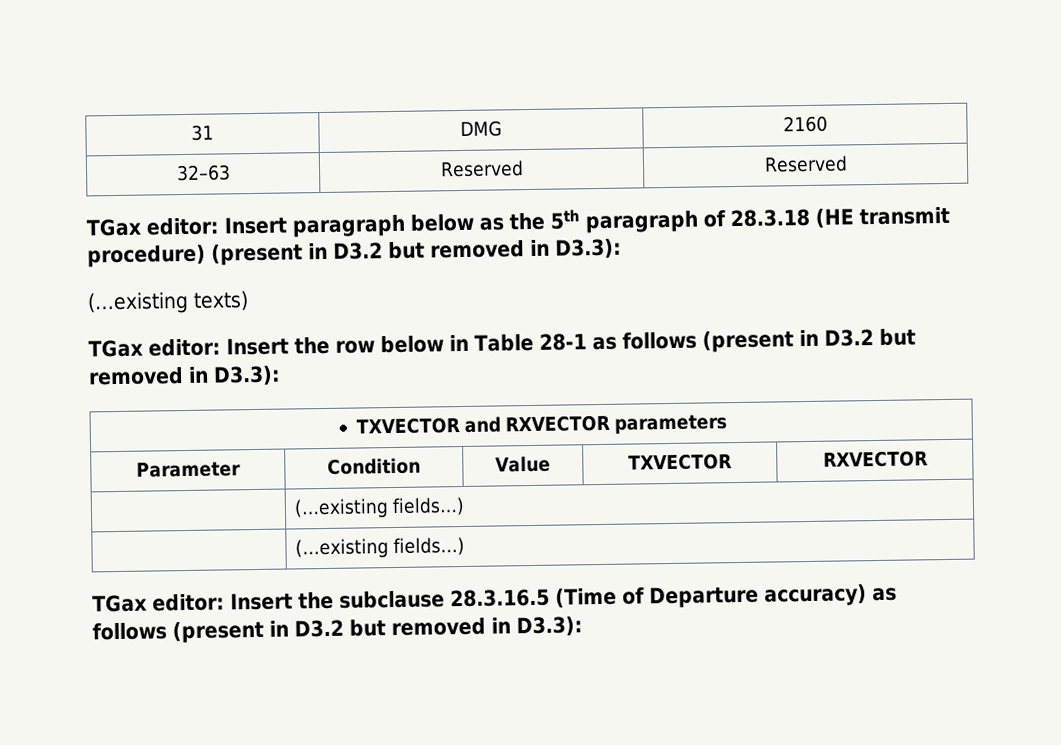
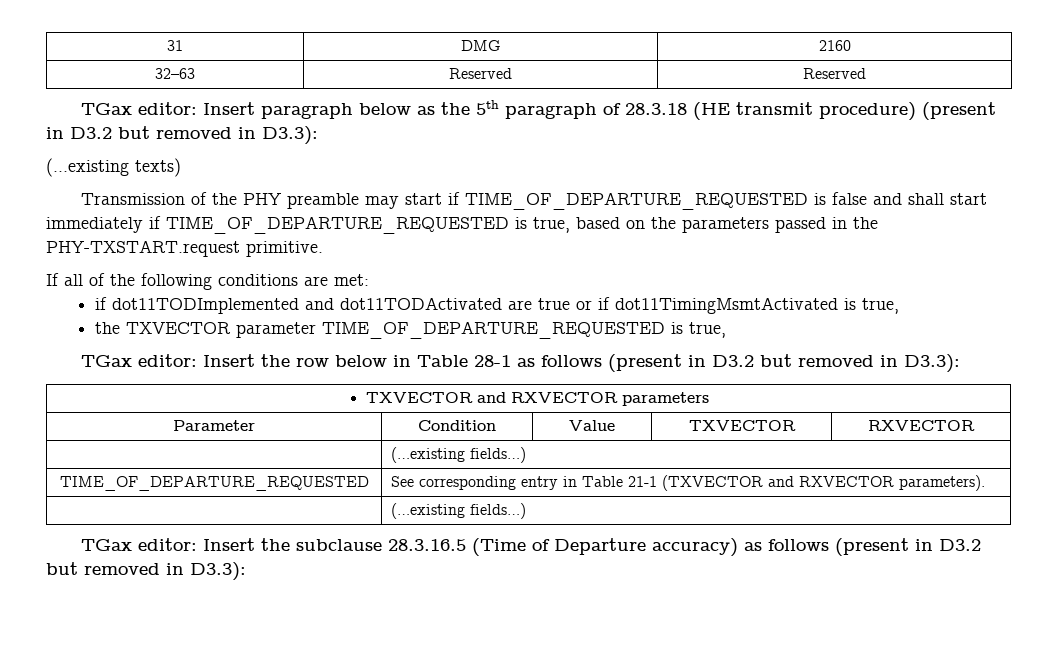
+ Transmission of the PHY preamble may start if TIME_OF_DEPARTURE_REQUESTED is false and shall start immediately if TIME_OF_DEPARTURE_REQUESTED is true, based on the parameters passed in the PHY-TXSTART.request primitive.
+ If all of the following conditions are met:
+ if dot11TODImplemented and dot11TODActivated are true or if dot11TimingMsmtActivated is true,
+ the TXVECTOR parameter TIME_OF_DEPARTURE_REQUESTED is true,
+ TIME_OF_DEPARTURE_REQUESTED | See corresponding entry in Table 21-1 (TXVECTOR and RXVECTOR parameters).

